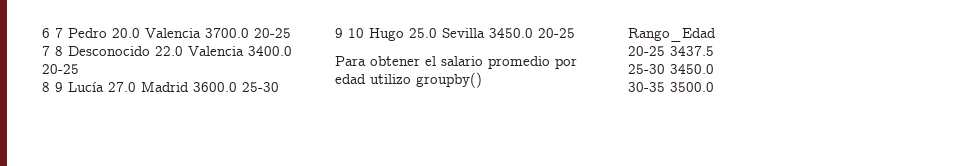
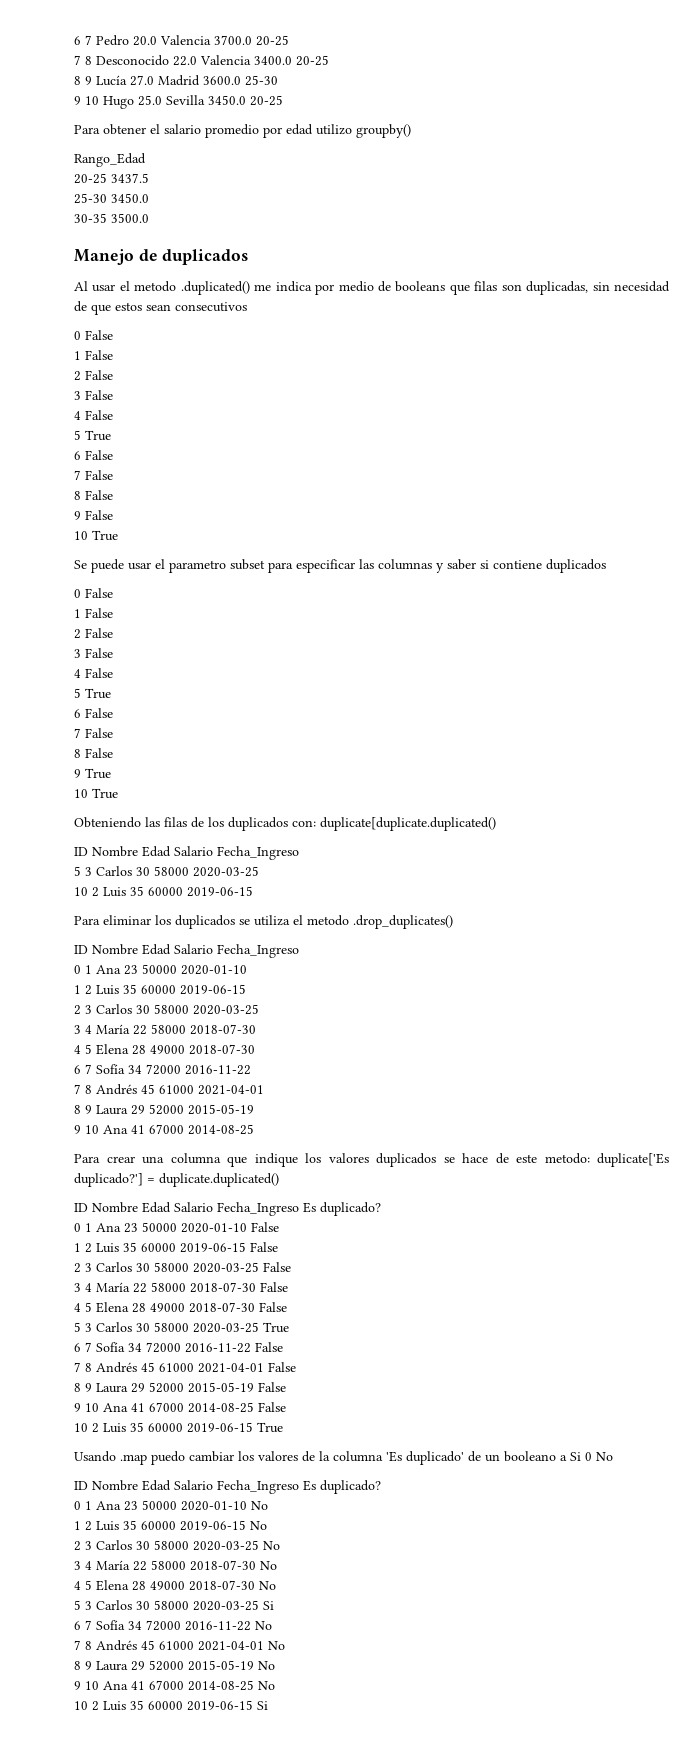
+ Manejo de duplicados
+ Al usar el metodo .duplicated() me indica por medio de booleans que filas son duplicadas, sin necesidad de que estos sean consecutivos
+ 0 False
+ 1 False
+ 2 False
+ 3 False
+ 4 False
+ 5 True
+ 6 False
+ 7 False
+ 8 False
+ 9 False
+ 10 True
+ Se puede usar el parametro subset para especificar las columnas y saber si contiene duplicados
+ 0 False
+ 1 False
+ 2 False
+ 3 False
+ 4 False
+ 5 True
+ 6 False
+ 7 False
+ 8 False
+ 9 True
+ 10 True
+ Obteniendo las filas de los duplicados con: duplicate[duplicate.duplicated()
+ ID Nombre Edad Salario Fecha_Ingreso
+ 5 3 Carlos 30 58000 2020-03-25
+ 10 2 Luis 35 60000 2019-06-15
+ Para eliminar los duplicados se utiliza el metodo .drop_duplicates()
+ ID Nombre Edad Salario Fecha_Ingreso
+ 0 1 Ana 23 50000 2020-01-10
+ 1 2 Luis 35 60000 2019-06-15
+ 2 3 Carlos 30 58000 2020-03-25
+ 3 4 María 22 58000 2018-07-30
+ 4 5 Elena 28 49000 2018-07-30
+ 6 7 Sofía 34 72000 2016-11-22
+ 7 8 Andrés 45 61000 2021-04-01
+ 8 9 Laura 29 52000 2015-05-19
+ 9 10 Ana 41 67000 2014-08-25
+ Para crear una columna que indique los valores duplicados se hace de este metodo: duplicate['Es duplicado?'] = duplicate.duplicated()
+ ID Nombre Edad Salario Fecha_Ingreso Es duplicado?
+ 0 1 Ana 23 50000 2020-01-10 False
+ 1 2 Luis 35 60000 2019-06-15 False
+ 2 3 Carlos 30 58000 2020-03-25 False
+ 3 4 María 22 58000 2018-07-30 False
+ 4 5 Elena 28 49000 2018-07-30 False
+ 5 3 Carlos 30 58000 2020-03-25 True
+ 6 7 Sofía 34 72000 2016-11-22 False
+ 7 8 Andrés 45 61000 2021-04-01 False
+ 8 9 Laura 29 52000 2015-05-19 False
+ 9 10 Ana 41 67000 2014-08-25 False
+ 10 2 Luis 35 60000 2019-06-15 True
+ Usando .map puedo cambiar los valores de la columna 'Es duplicado' de un booleano a Si 0 No
+ ID Nombre Edad Salario Fecha_Ingreso Es duplicado?
+ 0 1 Ana 23 50000 2020-01-10 No
+ 1 2 Luis 35 60000 2019-06-15 No
+ 2 3 Carlos 30 58000 2020-03-25 No
+ 3 4 María 22 58000 2018-07-30 No
+ 4 5 Elena 28 49000 2018-07-30 No
+ 5 3 Carlos 30 58000 2020-03-25 Si
+ 6 7 Sofía 34 72000 2016-11-22 No
+ 7 8 Andrés 45 61000 2021-04-01 No
+ 8 9 Laura 29 52000 2015-05-19 No
+ 9 10 Ana 41 67000 2014-08-25 No
+ 10 2 Luis 35 60000 2019-06-15 Si

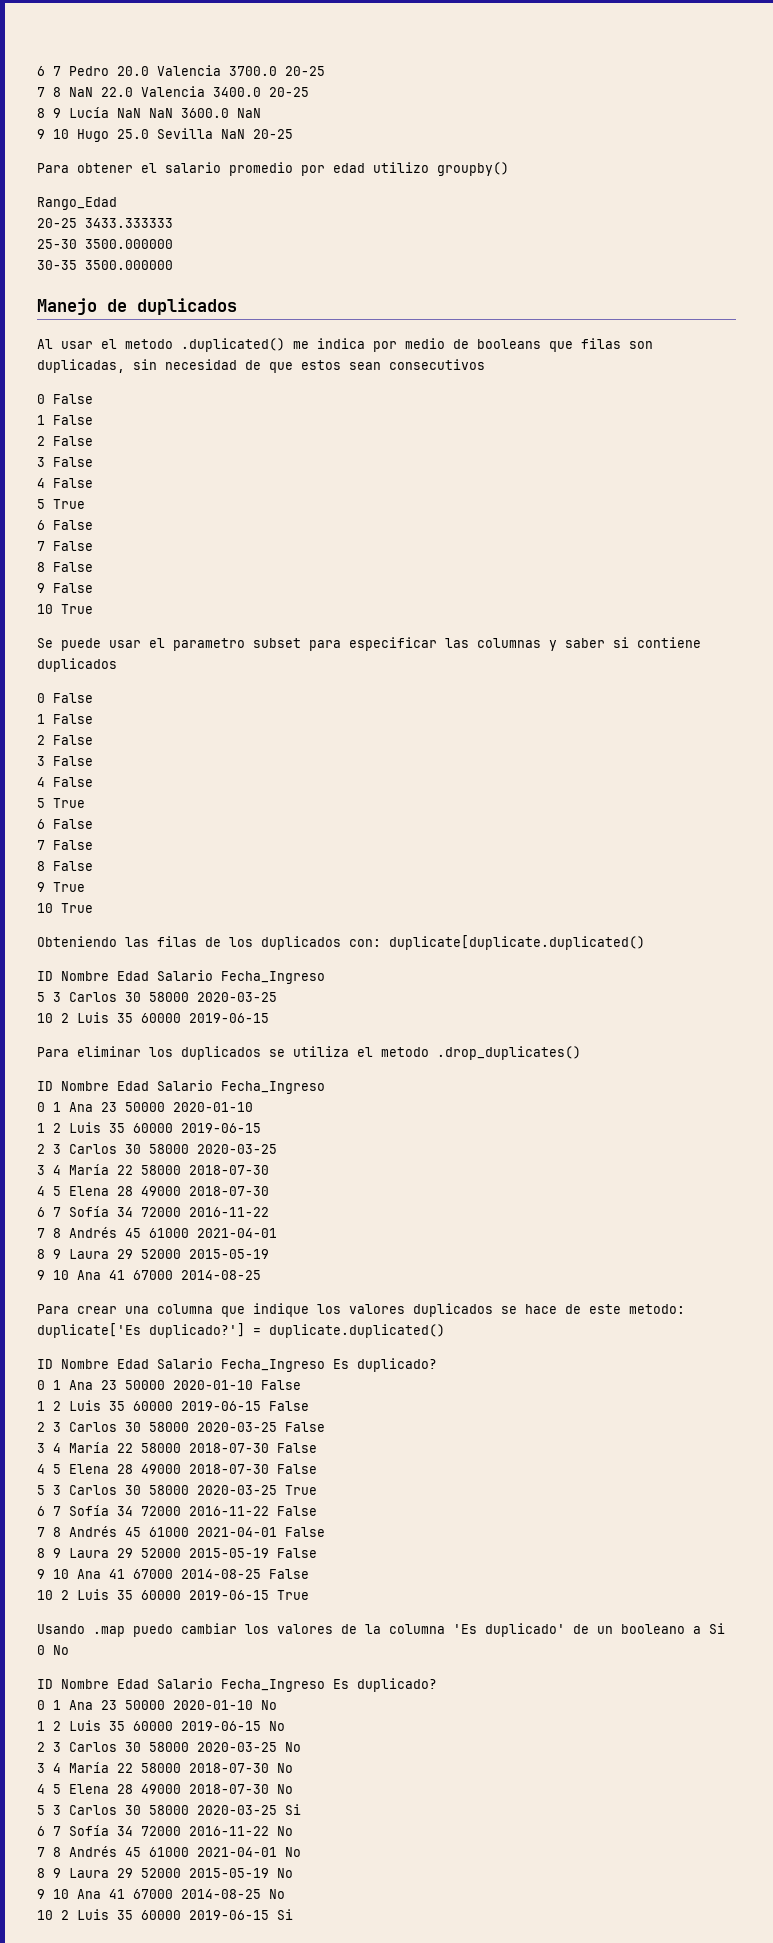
- 7 8 Desconocido 22.0 Valencia 3400.0 20-25
+ 7 8 NaN 22.0 Valencia 3400.0 20-25
- 8 9 Lucía 27.0 Madrid 3600.0 25-30
+ 8 9 Lucía NaN NaN 3600.0 NaN
- 9 10 Hugo 25.0 Sevilla 3450.0 20-25
+ 9 10 Hugo 25.0 Sevilla NaN 20-25
- 20-25 3437.5
- 25-30 3450.0
+ 20-25 3433.333333
+ 25-30 3500.000000
- 30-35 3500.0
+ 30-35 3500.000000

